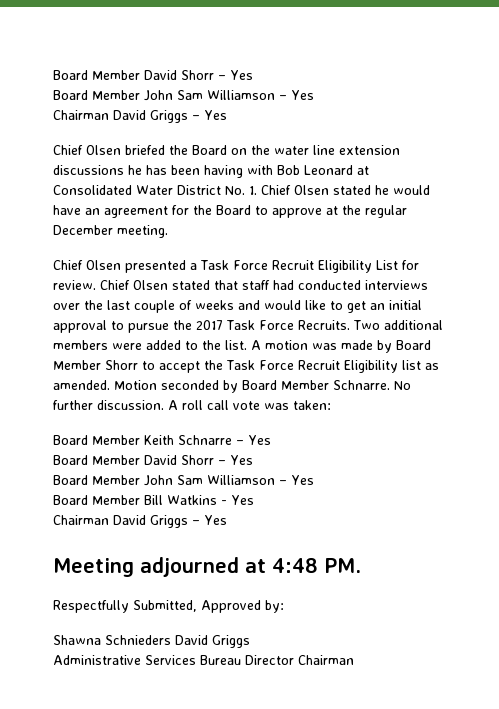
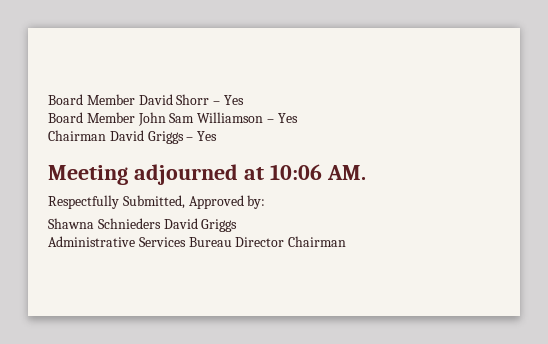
- Chief Olsen briefed the Board on the water line extension discussions he has been having with Bob Leonard at Consolidated Water District No. 1. Chief Olsen stated he would have an agreement for the Board to approve at the regular December meeting.
- Chief Olsen presented a Task Force Recruit Eligibility List for review. Chief Olsen stated that staff had conducted interviews over the last couple of weeks and would like to get an initial approval to pursue the 2017 Task Force Recruits. Two additional members were added to the list. A motion was made by Board Member Shorr to accept the Task Force Recruit Eligibility list as amended. Motion seconded by Board Member Schnarre. No further discussion. A roll call vote was taken:
- Board Member Keith Schnarre – Yes
- Board Member David Shorr – Yes
- Board Member John Sam Williamson – Yes
- Board Member Bill Watkins - Yes
- Chairman David Griggs – Yes
- Meeting adjourned at 4:48 PM.
+ Meeting adjourned at 10:06 AM.

